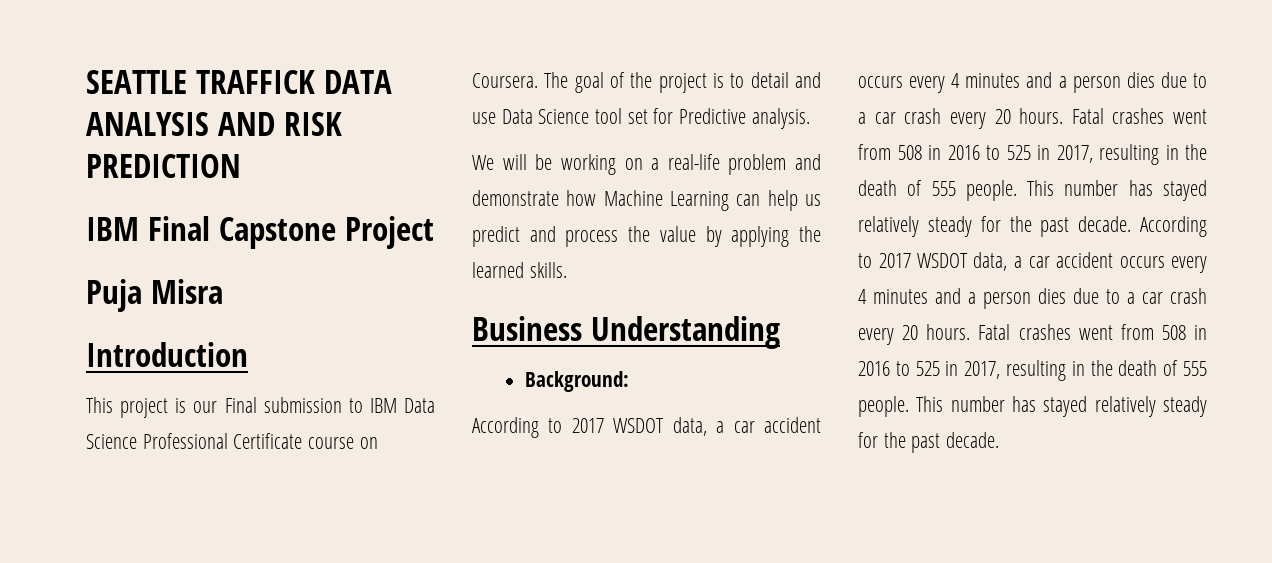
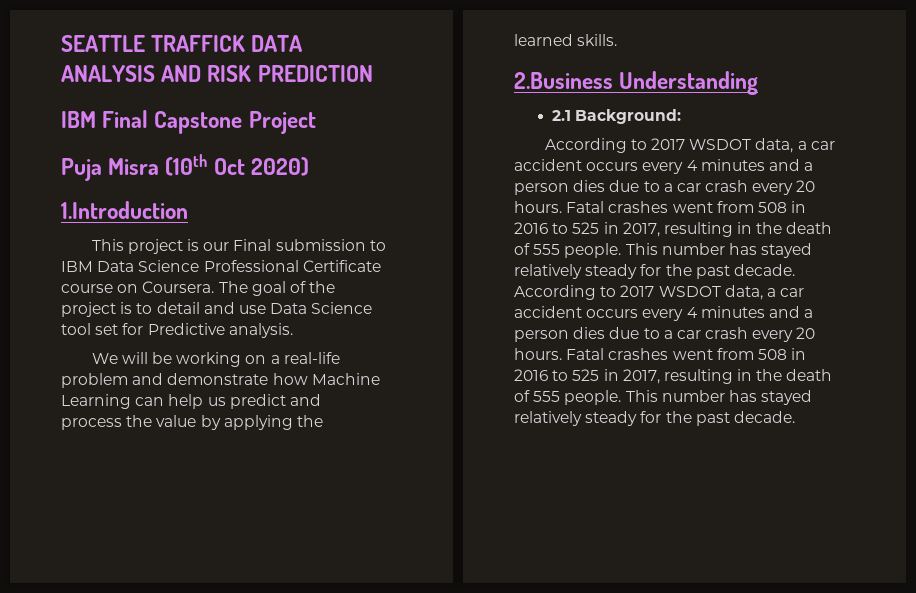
- Puja Misra
- Introduction
+ Puja Misra (10th Oct 2020)
+ 1.Introduction
- Business Understanding
+ 2.Business Understanding
- Background:
+ 2.1 Background:

